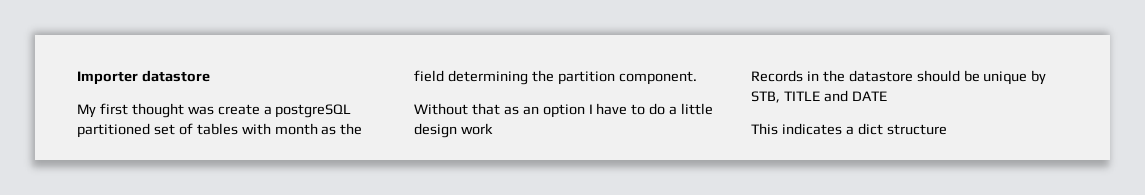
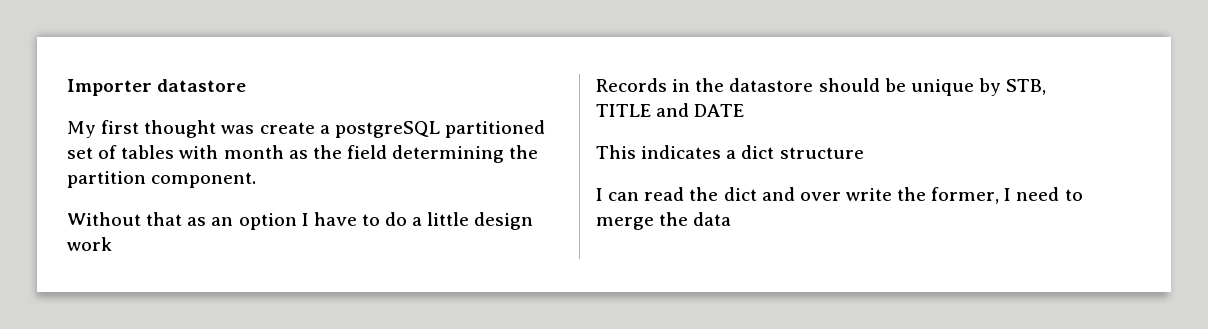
+ I can read the dict and over write the former, I need to merge the data

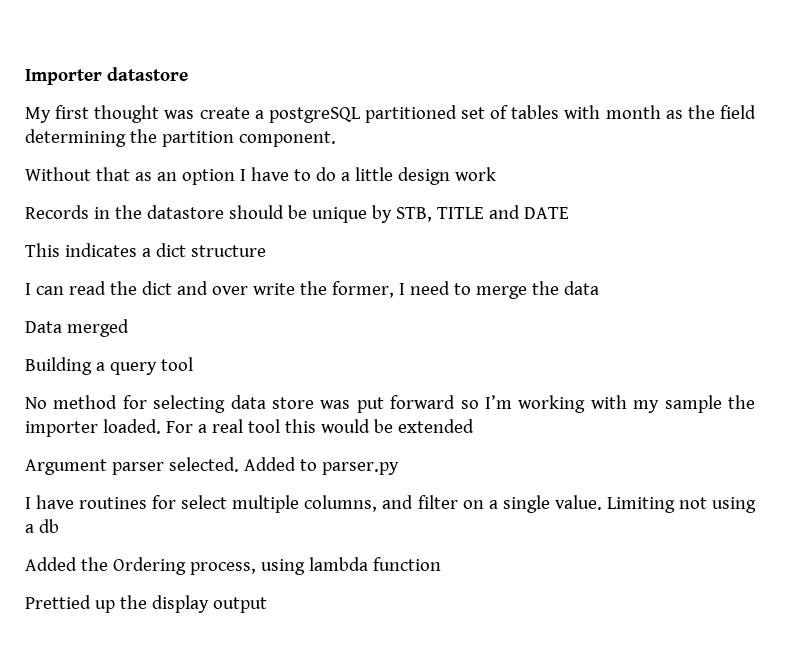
+ Data merged
+ Building a query tool
+ No method for selecting data store was put forward so I’m working with my sample the importer loaded. For a real tool this would be extended
+ Argument parser selected. Added to parser.py
+ I have routines for select multiple columns, and filter on a single value. Limiting not using a db
+ Added the Ordering process, using lambda function
+ Prettied up the display output

